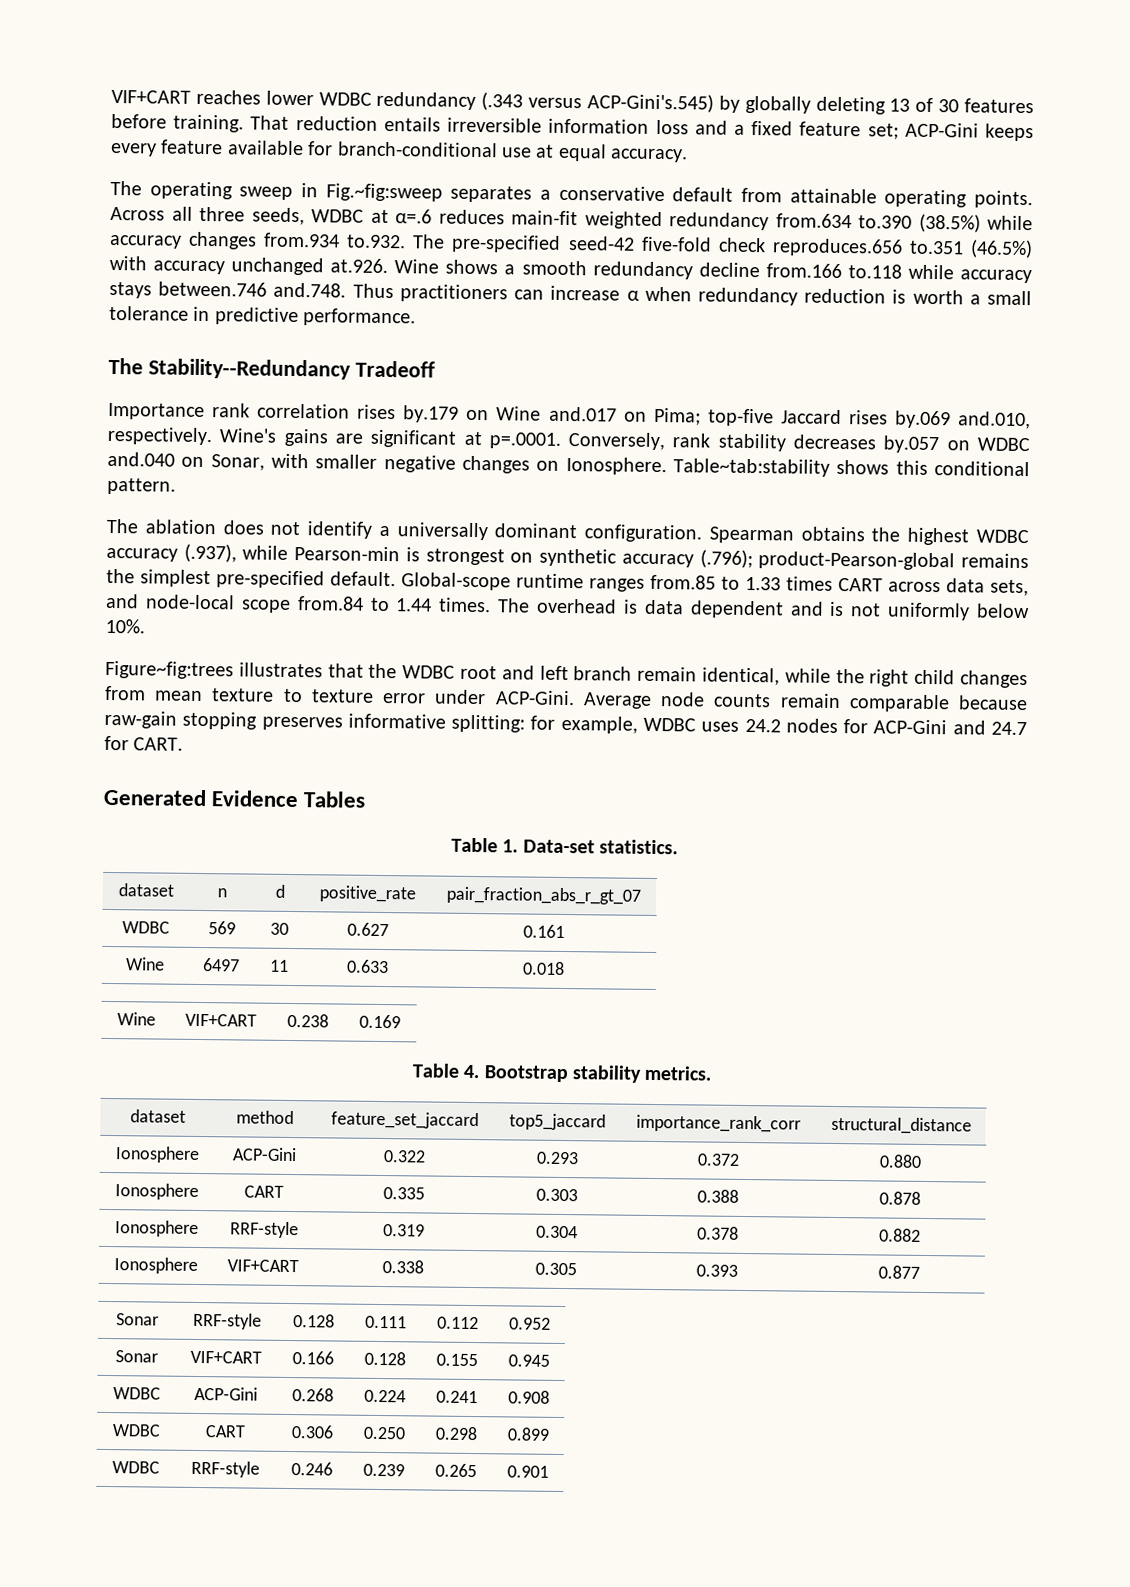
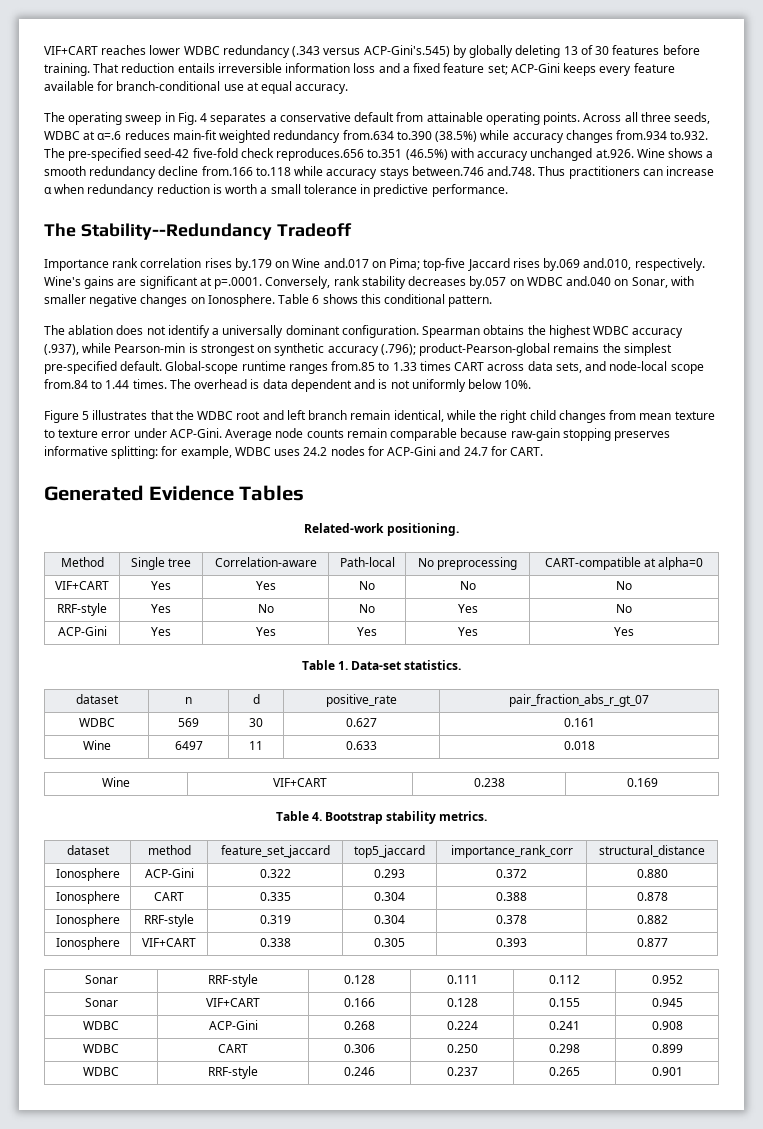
- The operating sweep in Fig.~fig:sweep separates a conservative default from attainable operating points.
+ The operating sweep in Fig. 4 separates a conservative default from attainable operating points.
- Table~tab:stability shows this conditional pattern.
+ Table 6 shows this conditional pattern.
- Figure~fig:trees illustrates that the WDBC root and left branch remain identical, while the right child changes from mean texture to texture error under ACP-Gini.
+ Figure 5 illustrates that the WDBC root and left branch remain identical, while the right child changes from mean texture to texture error under ACP-Gini.
+ Related-work positioning.
+ Method | Single tree | Correlation-aware | Path-local | No preprocessing | CART-compatible at alpha=0
+ VIF+CART | Yes | Yes | No | No | No
+ RRF-style | Yes | No | No | Yes | No
+ ACP-Gini | Yes | Yes | Yes | Yes | Yes
- Ionosphere | CART | 0.335 | 0.303 | 0.388 | 0.878
+ Ionosphere | CART | 0.335 | 0.304 | 0.388 | 0.878
- WDBC | RRF-style | 0.246 | 0.239 | 0.265 | 0.901
+ WDBC | RRF-style | 0.246 | 0.237 | 0.265 | 0.901

